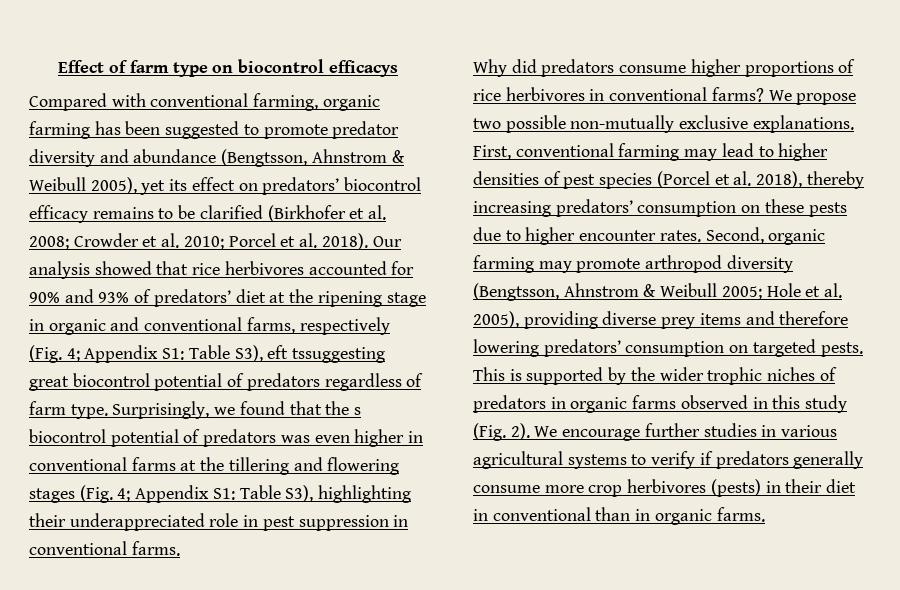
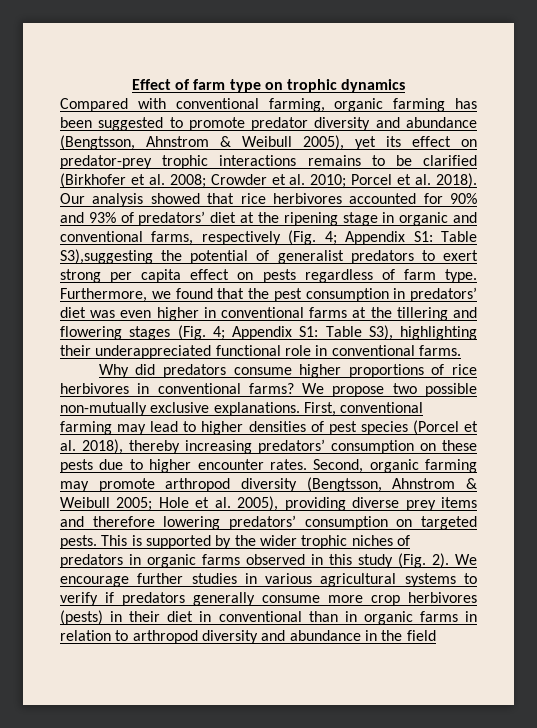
- Effect of farm type on biocontrol efficacys
+ Effect of farm type on trophic dynamics
- Compared with conventional farming, organic farming has been suggested to promote predator diversity and abundance (Bengtsson, Ahnstrom & Weibull 2005), yet its effect on predators’ biocontrol efficacy remains to be clarified (Birkhofer et al. 2008; Crowder et al. 2010; Porcel et al. 2018).
+ Compared with conventional farming, organic farming has been suggested to promote predator diversity and abundance (Bengtsson, Ahnstrom & Weibull 2005), yet its effect on predator-prey trophic interactions remains to be clarified (Birkhofer et al. 2008; Crowder et al. 2010; Porcel et al. 2018).
- Our analysis showed that rice herbivores accounted for 90% and 93% of predators’ diet at the ripening stage in organic and conventional farms, respectively (Fig. 4; Appendix S1: Table S3), eft tssuggesting great biocontrol potential of predators regardless of farm type.
+ Our analysis showed that rice herbivores accounted for 90% and 93% of predators’ diet at the ripening stage in organic and conventional farms, respectively (Fig. 4; Appendix S1: Table S3),suggesting the potential of generalist predators to exert strong per capita effect on pests regardless of farm type.
- Surprisingly, we found that the s biocontrol potential of predators was even higher in conventional farms at the tillering and flowering stages (Fig. 4; Appendix S1: Table S3), highlighting their underappreciated role in pest suppression in conventional farms.
+ Furthermore, we found that the pest consumption in predators’ diet was even higher in conventional farms at the tillering and flowering stages (Fig. 4; Appendix S1: Table S3), highlighting their underappreciated functional role in conventional farms.
- We encourage further studies in various agricultural systems to verify if predators generally consume more crop herbivores (pests) in their diet in conventional than in organic farms.
+ We encourage further studies in various agricultural systems to verify if predators generally consume more crop herbivores (pests) in their diet in conventional than in organic farms in relation to arthropod diversity and abundance in the field

